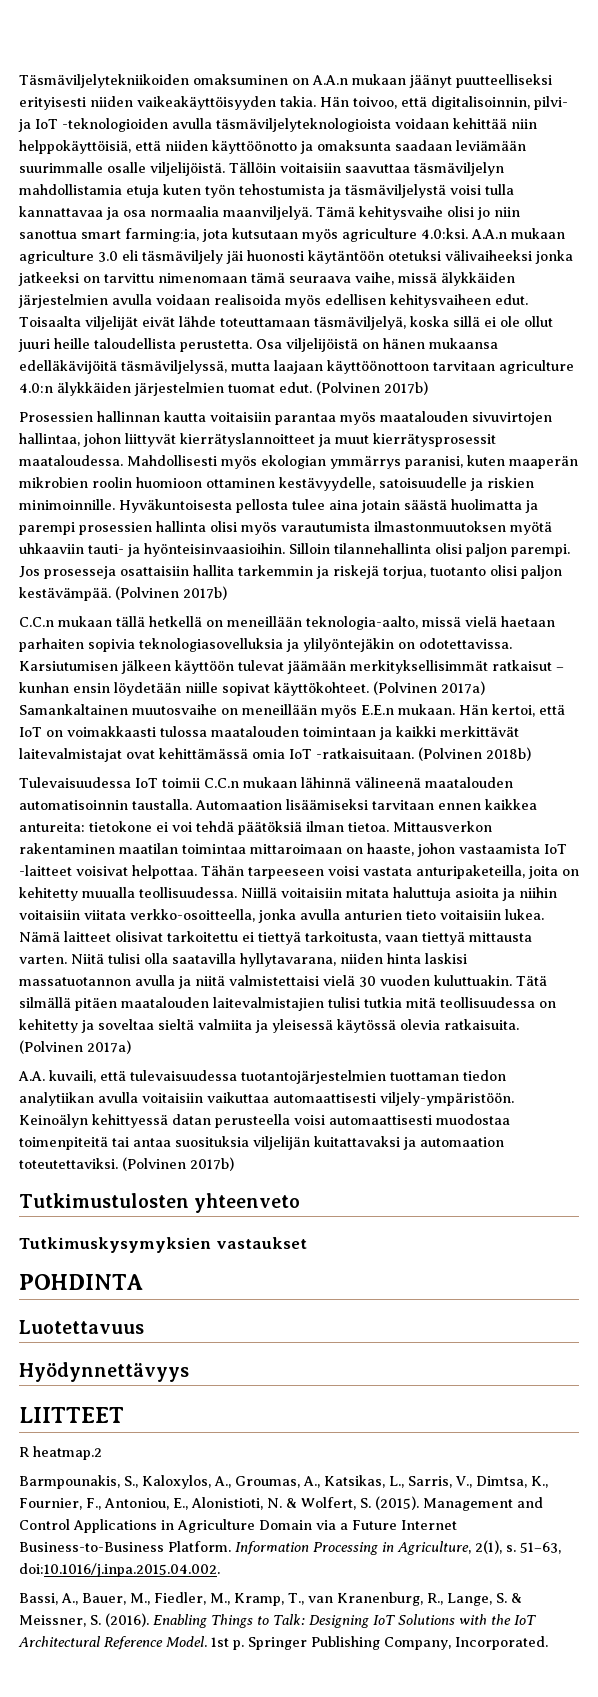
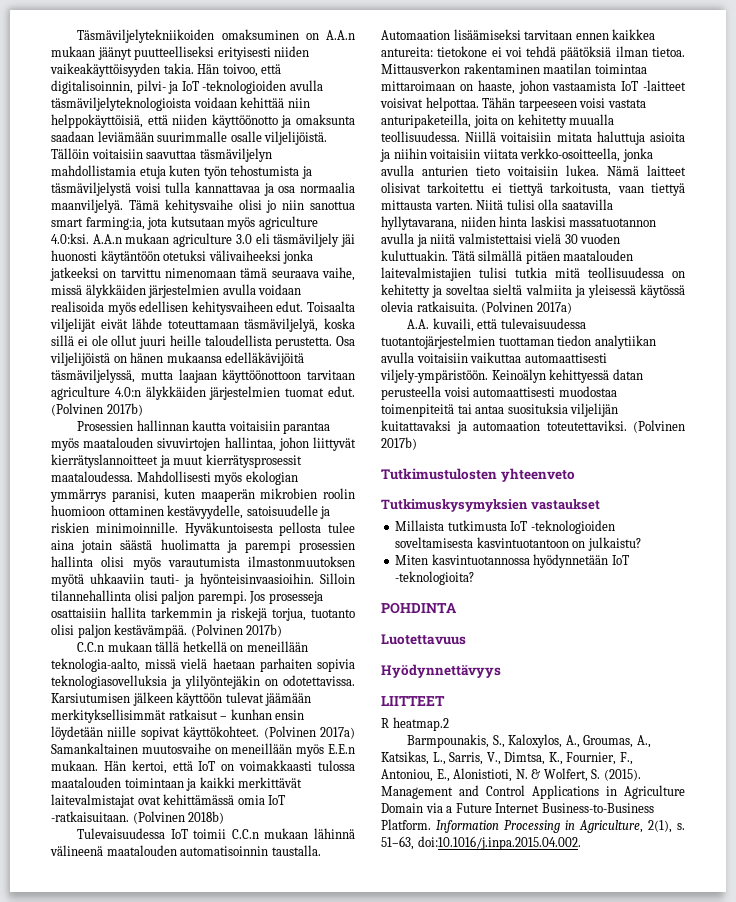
+ Millaista tutkimusta IoT -teknologioiden soveltamisesta kasvintuotantoon on julkaistu?
+ Miten kasvintuotannossa hyödynnetään IoT -teknologioita?
- Bassi, A., Bauer, M., Fiedler, M., Kramp, T., van Kranenburg, R., Lange, S. & Meissner, S. (2016). Enabling Things to Talk: Designing IoT Solutions with the IoT Architectural Reference Model. 1st p. Springer Publishing Company, Incorporated.

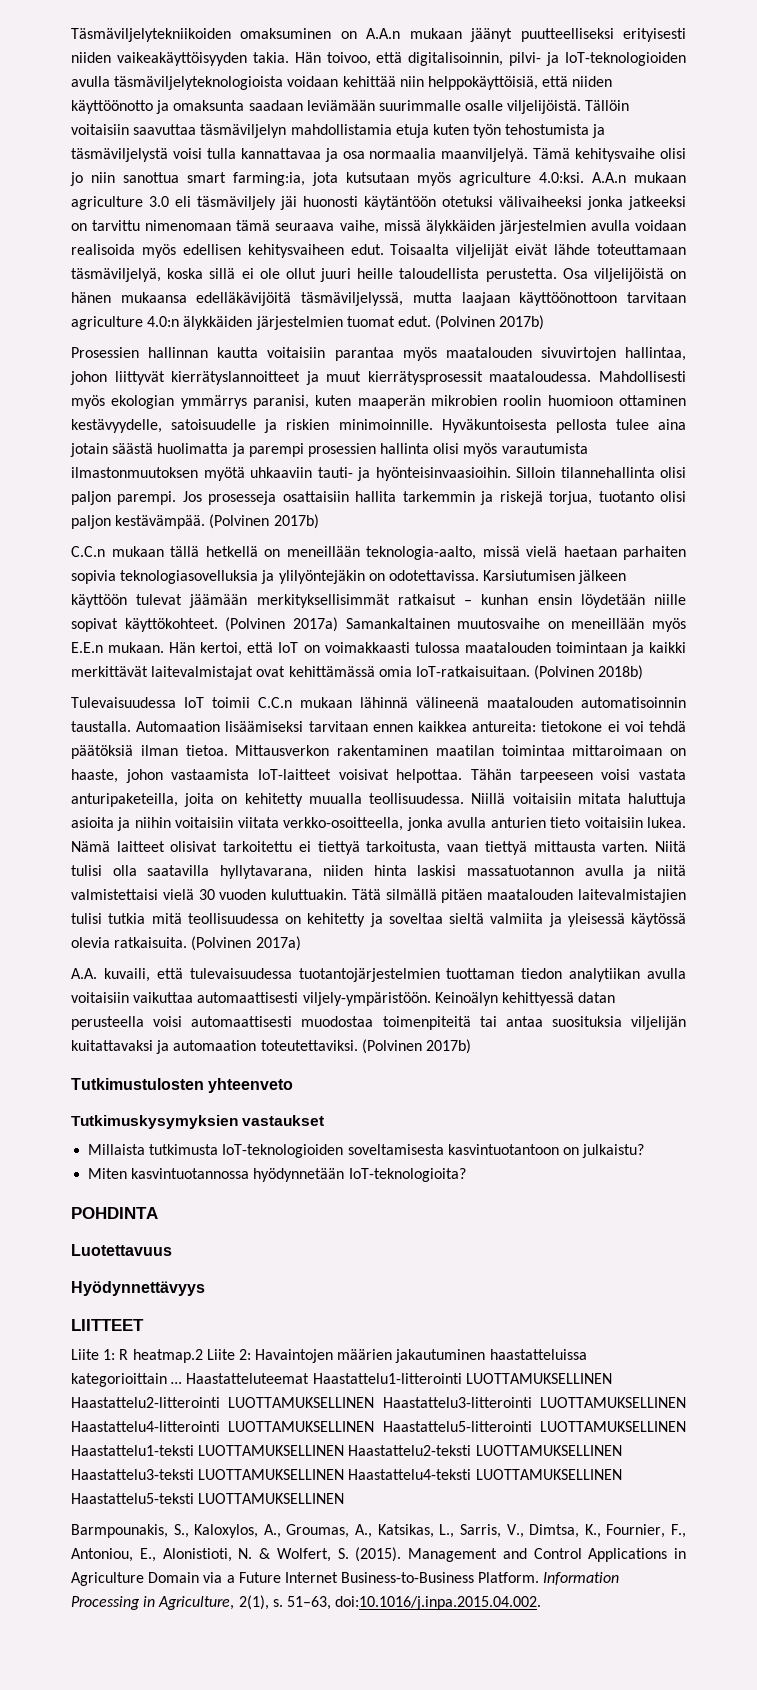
- Hän toivoo, että digitalisoinnin, pilvi- ja IoT -teknologioiden avulla täsmäviljelyteknologioista voidaan kehittää niin helppokäyttöisiä, että niiden käyttöönotto ja omaksunta saadaan leviämään suurimmalle osalle viljelijöistä.
+ Hän toivoo, että digitalisoinnin, pilvi- ja IoT-teknologioiden avulla täsmäviljelyteknologioista voidaan kehittää niin helppokäyttöisiä, että niiden käyttöönotto ja omaksunta saadaan leviämään suurimmalle osalle viljelijöistä.
- Hän kertoi, että IoT on voimakkaasti tulossa maatalouden toimintaan ja kaikki merkittävät laitevalmistajat ovat kehittämässä omia IoT -ratkaisuitaan.
+ Hän kertoi, että IoT on voimakkaasti tulossa maatalouden toimintaan ja kaikki merkittävät laitevalmistajat ovat kehittämässä omia IoT-ratkaisuitaan.
- Mittausverkon rakentaminen maatilan toimintaa mittaroimaan on haaste, johon vastaamista IoT -laitteet voisivat helpottaa.
+ Mittausverkon rakentaminen maatilan toimintaa mittaroimaan on haaste, johon vastaamista IoT-laitteet voisivat helpottaa.
- Millaista tutkimusta IoT -teknologioiden soveltamisesta kasvintuotantoon on julkaistu?
+ Millaista tutkimusta IoT-teknologioiden soveltamisesta kasvintuotantoon on julkaistu?
- Miten kasvintuotannossa hyödynnetään IoT -teknologioita?
+ Miten kasvintuotannossa hyödynnetään IoT-teknologioita?
- R heatmap.2
+ Liite 1: R heatmap.2 Liite 2: Havaintojen määrien jakautuminen haastatteluissa kategorioittain … Haastatteluteemat Haastattelu1-litterointi LUOTTAMUKSELLINEN Haastattelu2-litterointi LUOTTAMUKSELLINEN Haastattelu3-litterointi LUOTTAMUKSELLINEN Haastattelu4-litterointi LUOTTAMUKSELLINEN Haastattelu5-litterointi LUOTTAMUKSELLINEN Haastattelu1-teksti LUOTTAMUKSELLINEN Haastattelu2-teksti LUOTTAMUKSELLINEN Haastattelu3-teksti LUOTTAMUKSELLINEN Haastattelu4-teksti LUOTTAMUKSELLINEN Haastattelu5-teksti LUOTTAMUKSELLINEN

